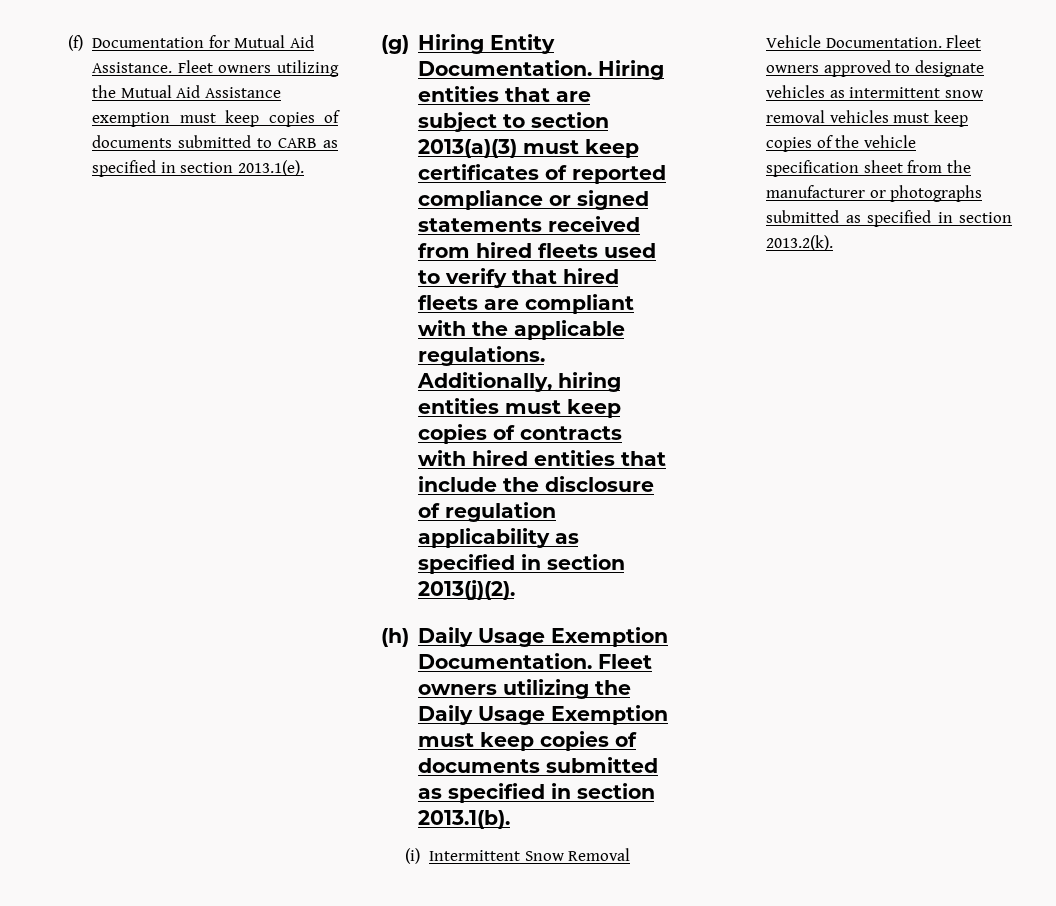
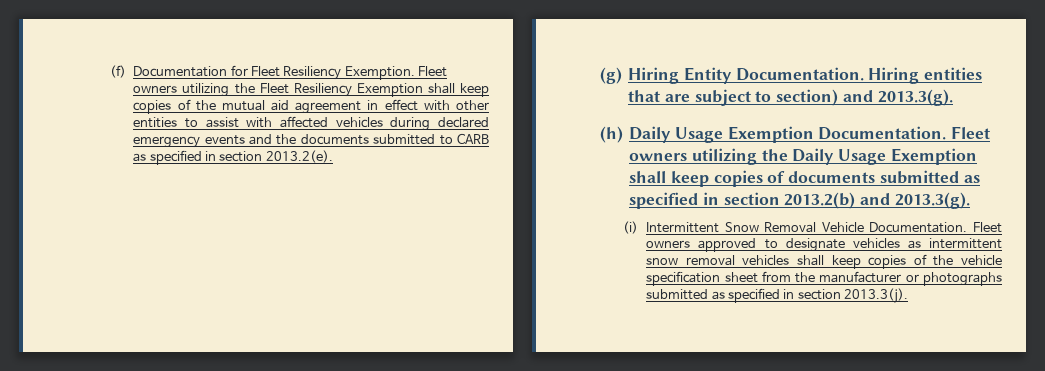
- (f) Documentation for Mutual Aid Assistance. Fleet owners utilizing the Mutual Aid Assistance exemption must keep copies of documents submitted to CARB as specified in section 2013.1(e).
+ (f) Documentation for Fleet Resiliency Exemption. Fleet owners utilizing the Fleet Resiliency Exemption shall keep copies of the mutual aid agreement in effect with other entities to assist with affected vehicles during declared emergency events and the documents submitted to CARB as specified in section 2013.2(e).
- Hiring entities that are subject to section 2013(a)(3) must keep certificates of reported compliance or signed statements received from hired fleets used to verify that hired fleets are compliant with the applicable regulations. Additionally, hiring entities must keep copies of contracts with hired entities that include the disclosure of regulation applicability as specified in section 2013(j)(2).
+ Hiring entities that are subject to section) and 2013.3(g).
- Fleet owners utilizing the Daily Usage Exemption must keep copies of documents submitted as specified in section 2013.1(b).
+ Fleet owners utilizing the Daily Usage Exemption shall keep copies of documents submitted as specified in section 2013.2(b) and 2013.3(g).
- Fleet owners approved to designate vehicles as intermittent snow removal vehicles must keep copies of the vehicle specification sheet from the manufacturer or photographs submitted as specified in section 2013.2(k).
+ Fleet owners approved to designate vehicles as intermittent snow removal vehicles shall keep copies of the vehicle specification sheet from the manufacturer or photographs submitted as specified in section 2013.3(j).

